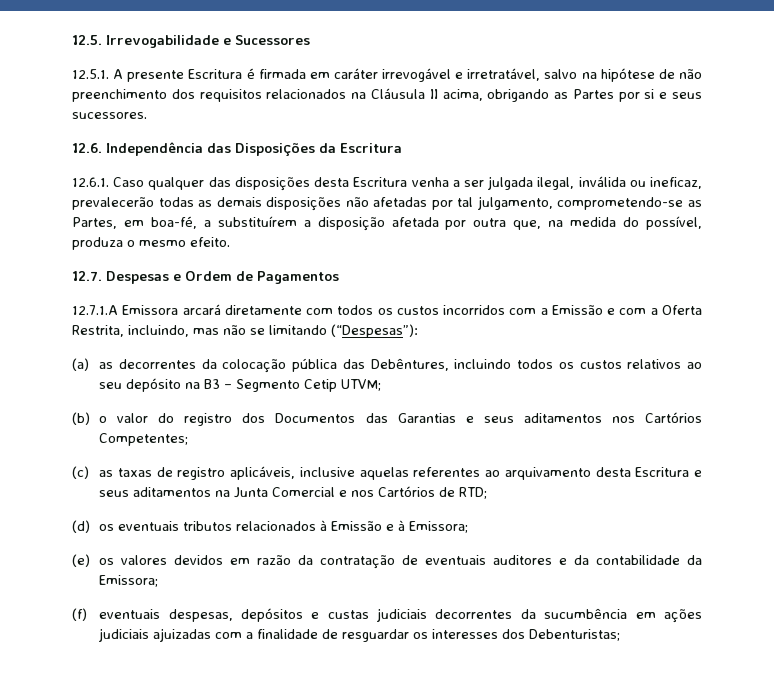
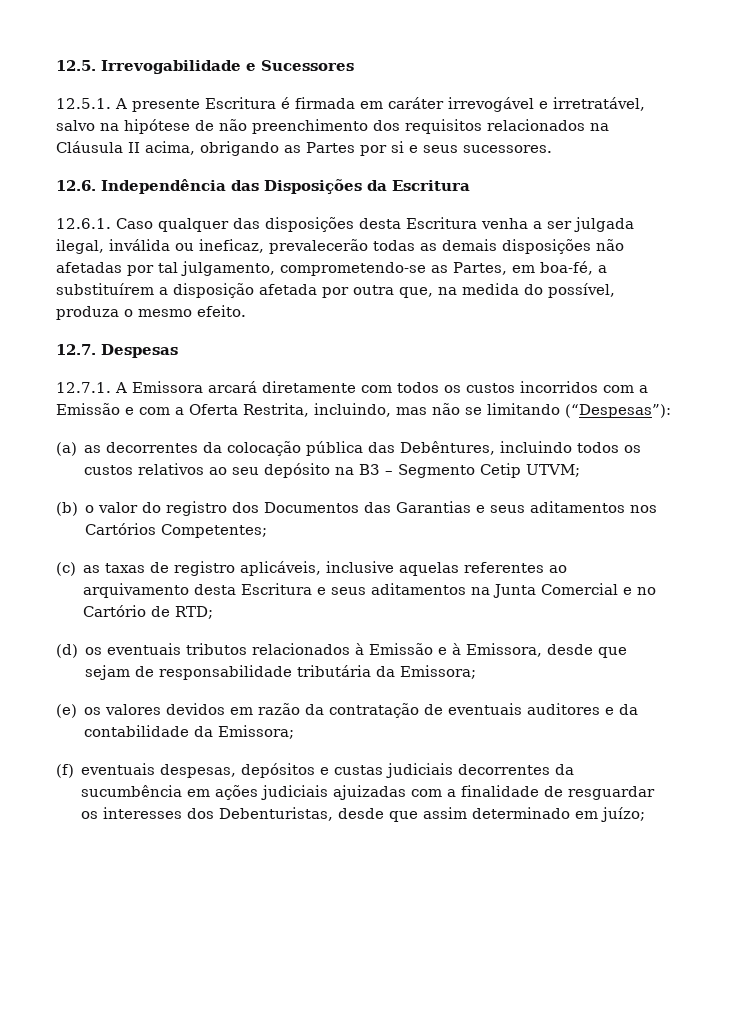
- 12.7. Despesas e Ordem de Pagamentos
- 12.7.1.A Emissora arcará diretamente com todos os custos incorridos com a Emissão e com a Oferta Restrita, incluindo, mas não se limitando (“Despesas”):
+ 12.7. Despesas
+ 12.7.1. A Emissora arcará diretamente com todos os custos incorridos com a Emissão e com a Oferta Restrita, incluindo, mas não se limitando (“Despesas”):
- (c) as taxas de registro aplicáveis, inclusive aquelas referentes ao arquivamento desta Escritura e seus aditamentos na Junta Comercial e nos Cartórios de RTD;
+ (c) as taxas de registro aplicáveis, inclusive aquelas referentes ao arquivamento desta Escritura e seus aditamentos na Junta Comercial e no Cartório de RTD;
- (d) os eventuais tributos relacionados à Emissão e à Emissora;
+ (d) os eventuais tributos relacionados à Emissão e à Emissora, desde que sejam de responsabilidade tributária da Emissora;
- (f) eventuais despesas, depósitos e custas judiciais decorrentes da sucumbência em ações judiciais ajuizadas com a finalidade de resguardar os interesses dos Debenturistas;
+ (f) eventuais despesas, depósitos e custas judiciais decorrentes da sucumbência em ações judiciais ajuizadas com a finalidade de resguardar os interesses dos Debenturistas, desde que assim determinado em juízo;

